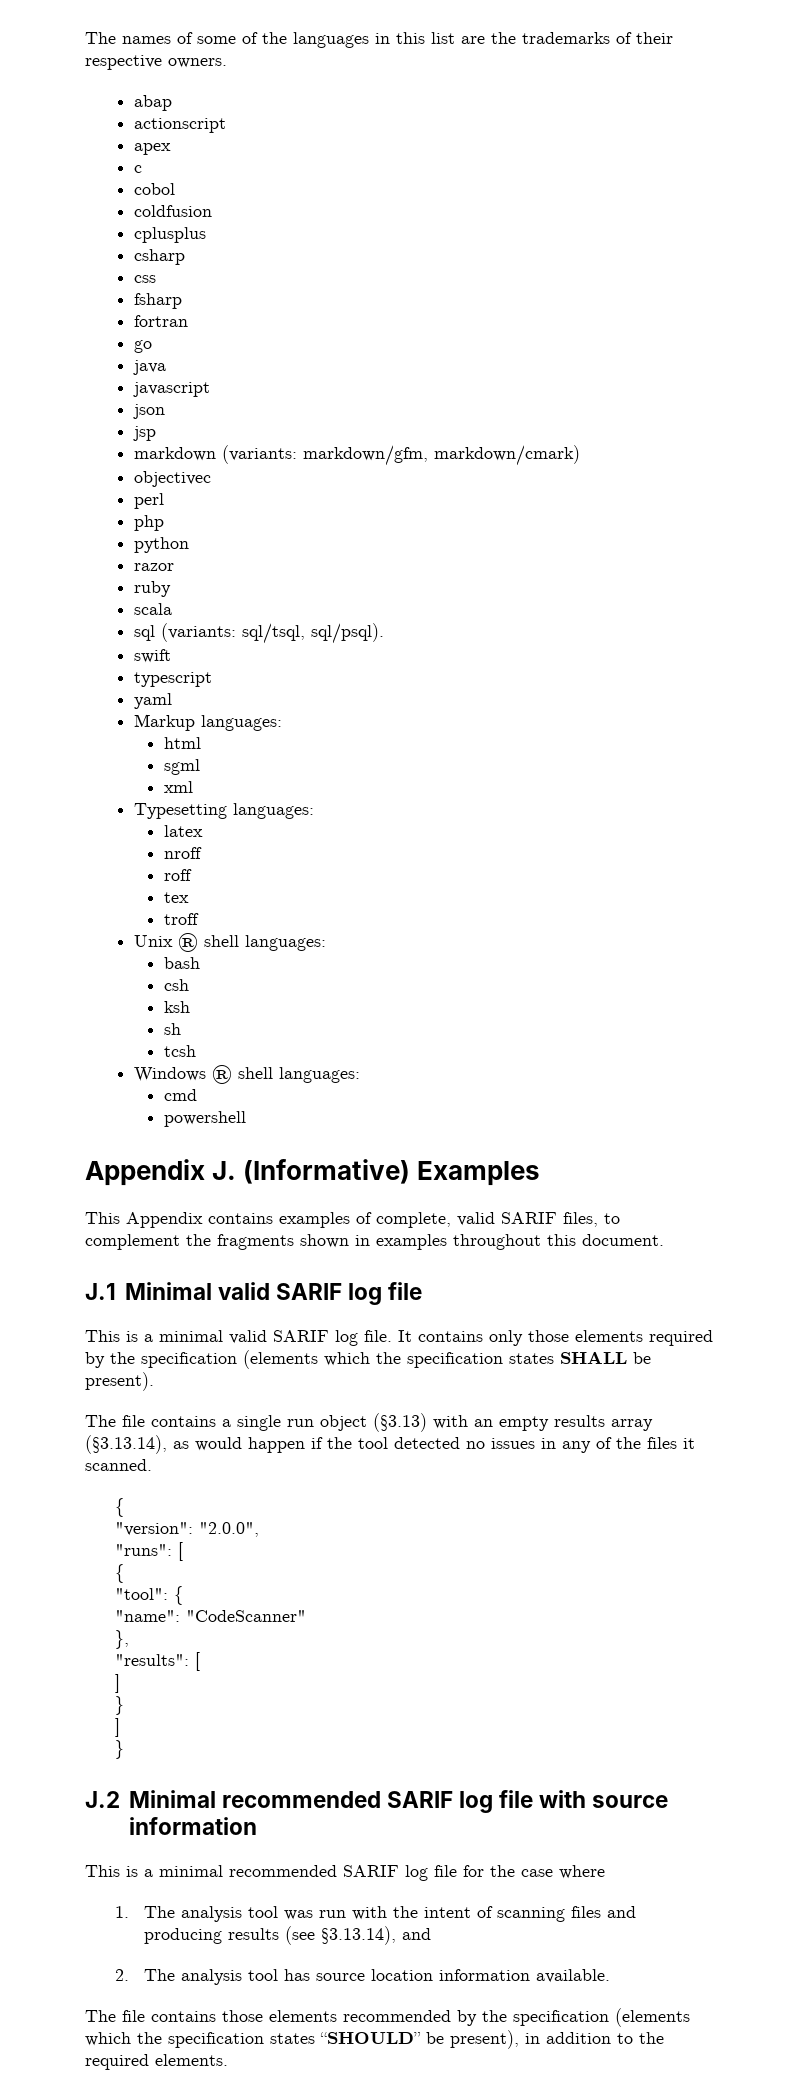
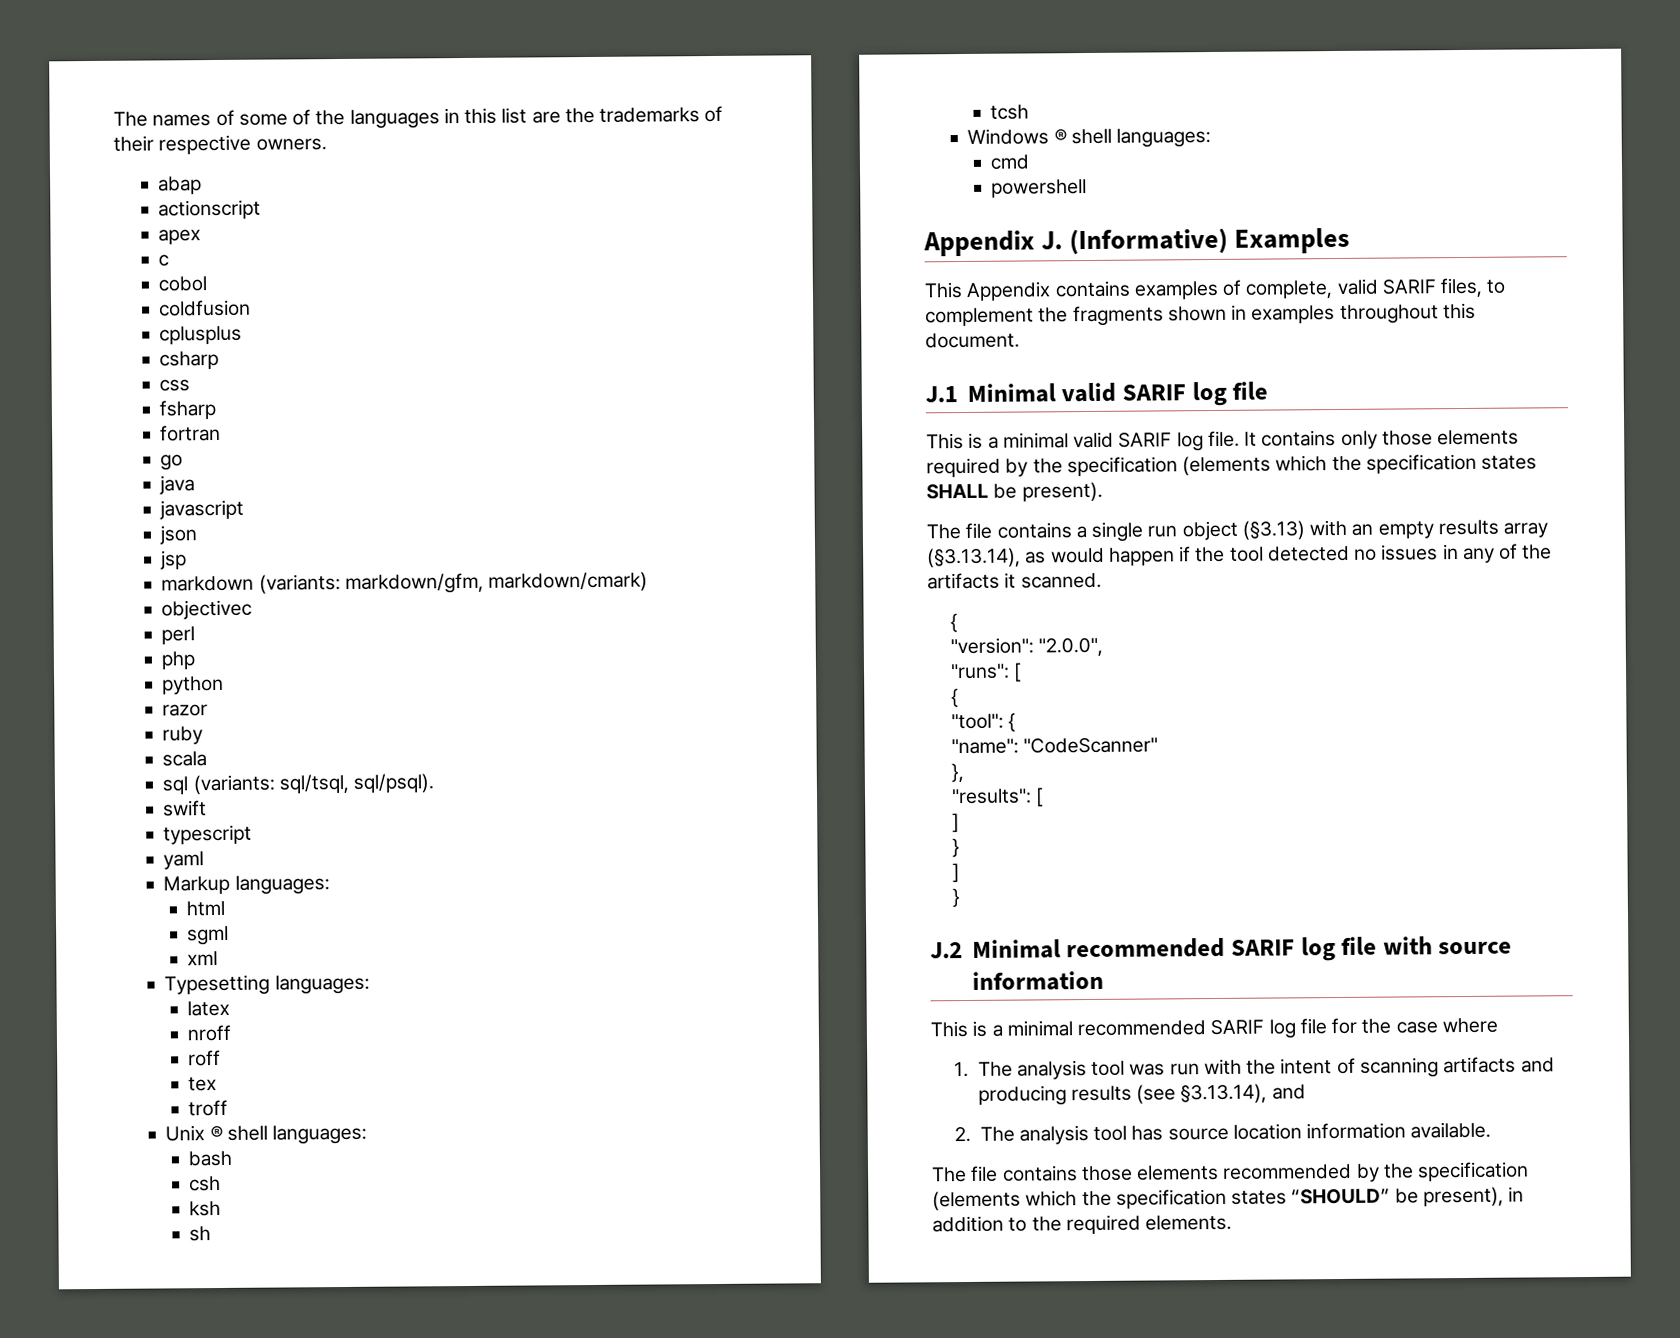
- The file contains a single run object (§3.13) with an empty results array (§3.13.14), as would happen if the tool detected no issues in any of the files it scanned.
+ The file contains a single run object (§3.13) with an empty results array (§3.13.14), as would happen if the tool detected no issues in any of the artifacts it scanned.
- 1. The analysis tool was run with the intent of scanning files and producing results (see §3.13.14), and
+ 1. The analysis tool was run with the intent of scanning artifacts and producing results (see §3.13.14), and

